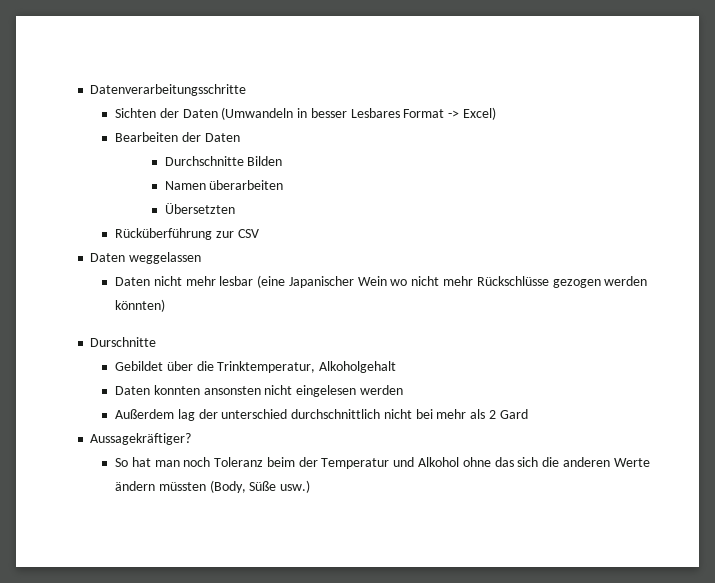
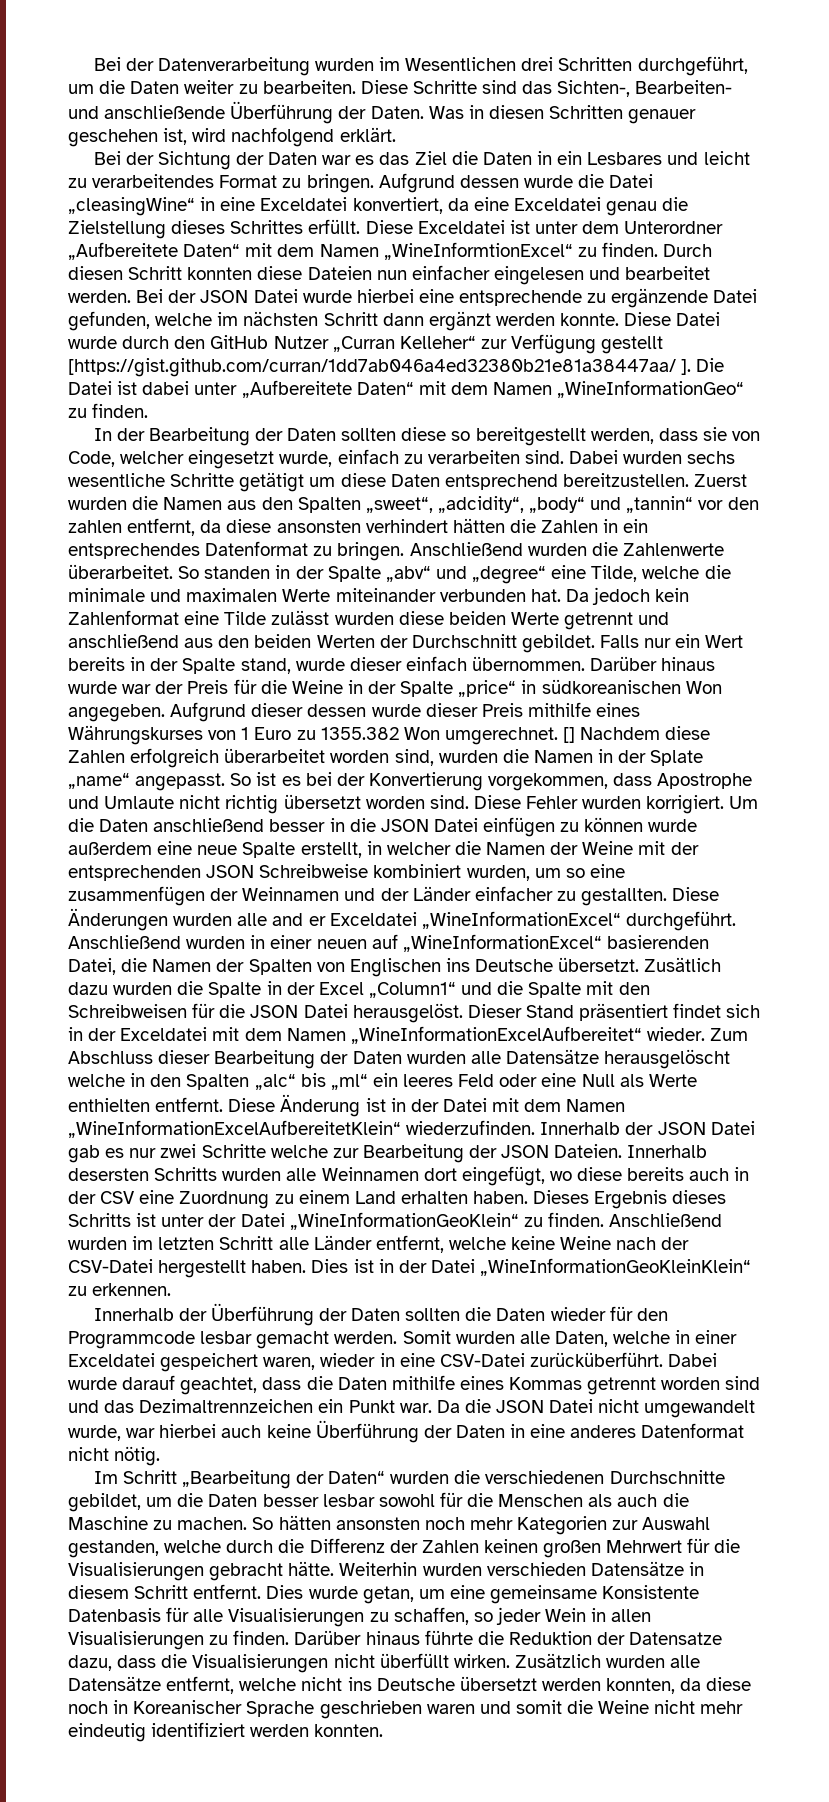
- Datenverarbeitungsschritte
- Sichten der Daten (Umwandeln in besser Lesbares Format -> Excel)
- Bearbeiten der Daten
- Durchschnitte Bilden
- Namen überarbeiten
- Übersetzten
- Rücküberführung zur CSV
- Daten weggelassen
- Daten nicht mehr lesbar (eine Japanischer Wein wo nicht mehr Rückschlüsse gezogen werden könnten)
- Durschnitte
- Gebildet über die Trinktemperatur, Alkoholgehalt
- Daten konnten ansonsten nicht eingelesen werden
- Außerdem lag der unterschied durchschnittlich nicht bei mehr als 2 Gard
- Aussagekräftiger?
- So hat man noch Toleranz beim der Temperatur und Alkohol ohne das sich die anderen Werte ändern müssten (Body, Süße usw.)
+ Bei der Datenverarbeitung wurden im Wesentlichen drei Schritten durchgeführt, um die Daten weiter zu bearbeiten. Diese Schritte sind das Sichten-, Bearbeiten- und anschließende Überführung der Daten. Was in diesen Schritten genauer geschehen ist, wird nachfolgend erklärt.
+ Bei der Sichtung der Daten war es das Ziel die Daten in ein Lesbares und leicht zu verarbeitendes Format zu bringen. Aufgrund dessen wurde die Datei „cleasingWine“ in eine Exceldatei konvertiert, da eine Exceldatei genau die Zielstellung dieses Schrittes erfüllt. Diese Exceldatei ist unter dem Unterordner „Aufbereitete Daten“ mit dem Namen „WineInformtionExcel“ zu finden. Durch diesen Schritt konnten diese Dateien nun einfacher eingelesen und bearbeitet werden. Bei der JSON Datei wurde hierbei eine entsprechende zu ergänzende Datei gefunden, welche im nächsten Schritt dann ergänzt werden konnte. Diese Datei wurde durch den GitHub Nutzer „Curran Kelleher“ zur Verfügung gestellt [https://gist.github.com/curran/1dd7ab046a4ed32380b21e81a38447aa/ ]. Die Datei ist dabei unter „Aufbereitete Daten“ mit dem Namen „WineInformationGeo“ zu finden.
+ In der Bearbeitung der Daten sollten diese so bereitgestellt werden, dass sie von Code, welcher eingesetzt wurde, einfach zu verarbeiten sind. Dabei wurden sechs wesentliche Schritte getätigt um diese Daten entsprechend bereitzustellen. Zuerst wurden die Namen aus den Spalten „sweet“, „adcidity“, „body“ und „tannin“ vor den zahlen entfernt, da diese ansonsten verhindert hätten die Zahlen in ein entsprechendes Datenformat zu bringen. Anschließend wurden die Zahlenwerte überarbeitet. So standen in der Spalte „abv“ und „degree“ eine Tilde, welche die minimale und maximalen Werte miteinander verbunden hat. Da jedoch kein Zahlenformat eine Tilde zulässt wurden diese beiden Werte getrennt und anschließend aus den beiden Werten der Durchschnitt gebildet. Falls nur ein Wert bereits in der Spalte stand, wurde dieser einfach übernommen. Darüber hinaus wurde war der Preis für die Weine in der Spalte „price“ in südkoreanischen Won angegeben. Aufgrund dieser dessen wurde dieser Preis mithilfe eines Währungskurses von 1 Euro zu 1355.382 Won umgerechnet. [] Nachdem diese Zahlen erfolgreich überarbeitet worden sind, wurden die Namen in der Splate „name“ angepasst. So ist es bei der Konvertierung vorgekommen, dass Apostrophe und Umlaute nicht richtig übersetzt worden sind. Diese Fehler wurden korrigiert. Um die Daten anschließend besser in die JSON Datei einfügen zu können wurde außerdem eine neue Spalte erstellt, in welcher die Namen der Weine mit der entsprechenden JSON Schreibweise kombiniert wurden, um so eine zusammenfügen der Weinnamen und der Länder einfacher zu gestallten. Diese Änderungen wurden alle and er Exceldatei „WineInformationExcel“ durchgeführt. Anschließend wurden in einer neuen auf „WineInformationExcel“ basierenden Datei, die Namen der Spalten von Englischen ins Deutsche übersetzt. Zusätlich dazu wurden die Spalte in der Excel „Column1“ und die Spalte mit den Schreibweisen für die JSON Datei herausgelöst. Dieser Stand präsentiert findet sich in der Exceldatei mit dem Namen „WineInformationExcelAufbereitet“ wieder. Zum Abschluss dieser Bearbeitung der Daten wurden alle Datensätze herausgelöscht welche in den Spalten „alc“ bis „ml“ ein leeres Feld oder eine Null als Werte enthielten entfernt. Diese Änderung ist in der Datei mit dem Namen „WineInformationExcelAufbereitetKlein“ wiederzufinden. Innerhalb der JSON Datei gab es nur zwei Schritte welche zur Bearbeitung der JSON Dateien. Innerhalb desersten Schritts wurden alle Weinnamen dort eingefügt, wo diese bereits auch in der CSV eine Zuordnung zu einem Land erhalten haben. Dieses Ergebnis dieses Schritts ist unter der Datei „WineInformationGeoKlein“ zu finden. Anschließend wurden im letzten Schritt alle Länder entfernt, welche keine Weine nach der CSV-Datei hergestellt haben. Dies ist in der Datei „WineInformationGeoKleinKlein“ zu erkennen.
+ Innerhalb der Überführung der Daten sollten die Daten wieder für den Programmcode lesbar gemacht werden. Somit wurden alle Daten, welche in einer Exceldatei gespeichert waren, wieder in eine CSV-Datei zurücküberführt. Dabei wurde darauf geachtet, dass die Daten mithilfe eines Kommas getrennt worden sind und das Dezimaltrennzeichen ein Punkt war. Da die JSON Datei nicht umgewandelt wurde, war hierbei auch keine Überführung der Daten in eine anderes Datenformat nicht nötig.
+ Im Schritt „Bearbeitung der Daten“ wurden die verschiedenen Durchschnitte gebildet, um die Daten besser lesbar sowohl für die Menschen als auch die Maschine zu machen. So hätten ansonsten noch mehr Kategorien zur Auswahl gestanden, welche durch die Differenz der Zahlen keinen großen Mehrwert für die Visualisierungen gebracht hätte. Weiterhin wurden verschieden Datensätze in diesem Schritt entfernt. Dies wurde getan, um eine gemeinsame Konsistente Datenbasis für alle Visualisierungen zu schaffen, so jeder Wein in allen Visualisierungen zu finden. Darüber hinaus führte die Reduktion der Datensatze dazu, dass die Visualisierungen nicht überfüllt wirken. Zusätzlich wurden alle Datensätze entfernt, welche nicht ins Deutsche übersetzt werden konnten, da diese noch in Koreanischer Sprache geschrieben waren und somit die Weine nicht mehr eindeutig identifiziert werden konnten.

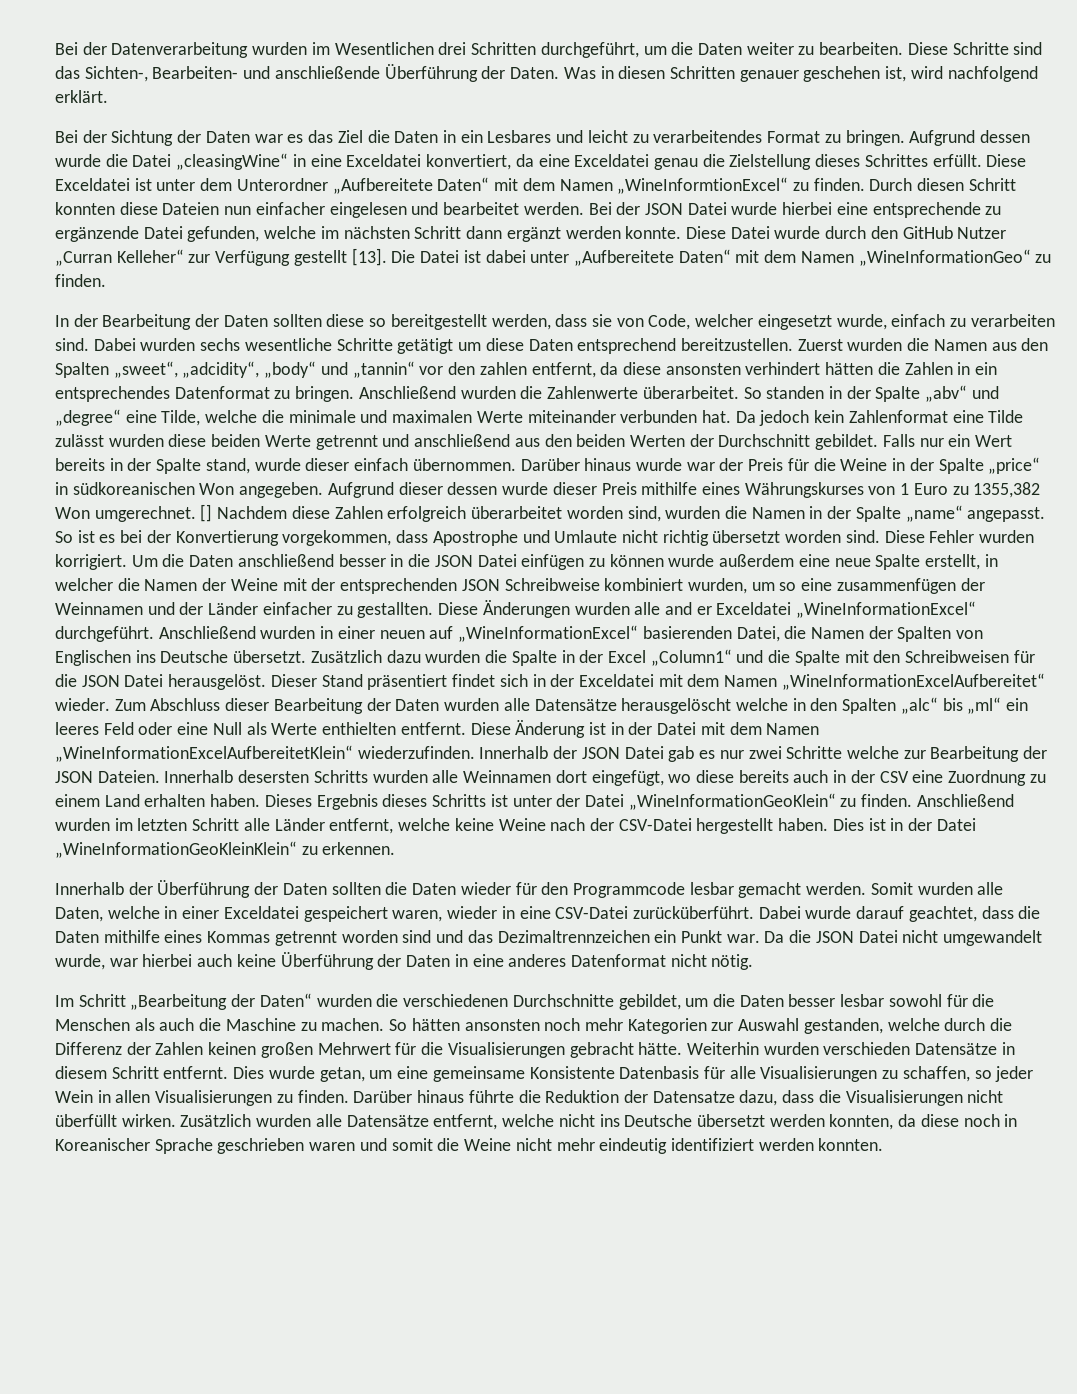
- Diese Datei wurde durch den GitHub Nutzer „Curran Kelleher“ zur Verfügung gestellt [https://gist.github.com/curran/1dd7ab046a4ed32380b21e81a38447aa/ ].
+ Diese Datei wurde durch den GitHub Nutzer „Curran Kelleher“ zur Verfügung gestellt [13].
- Aufgrund dieser dessen wurde dieser Preis mithilfe eines Währungskurses von 1 Euro zu 1355.382 Won umgerechnet.
+ Aufgrund dieser dessen wurde dieser Preis mithilfe eines Währungskurses von 1 Euro zu 1355,382 Won umgerechnet.
- [] Nachdem diese Zahlen erfolgreich überarbeitet worden sind, wurden die Namen in der Splate „name“ angepasst.
+ [] Nachdem diese Zahlen erfolgreich überarbeitet worden sind, wurden die Namen in der Spalte „name“ angepasst.
- Zusätlich dazu wurden die Spalte in der Excel „Column1“ und die Spalte mit den Schreibweisen für die JSON Datei herausgelöst.
+ Zusätzlich dazu wurden die Spalte in der Excel „Column1“ und die Spalte mit den Schreibweisen für die JSON Datei herausgelöst.

